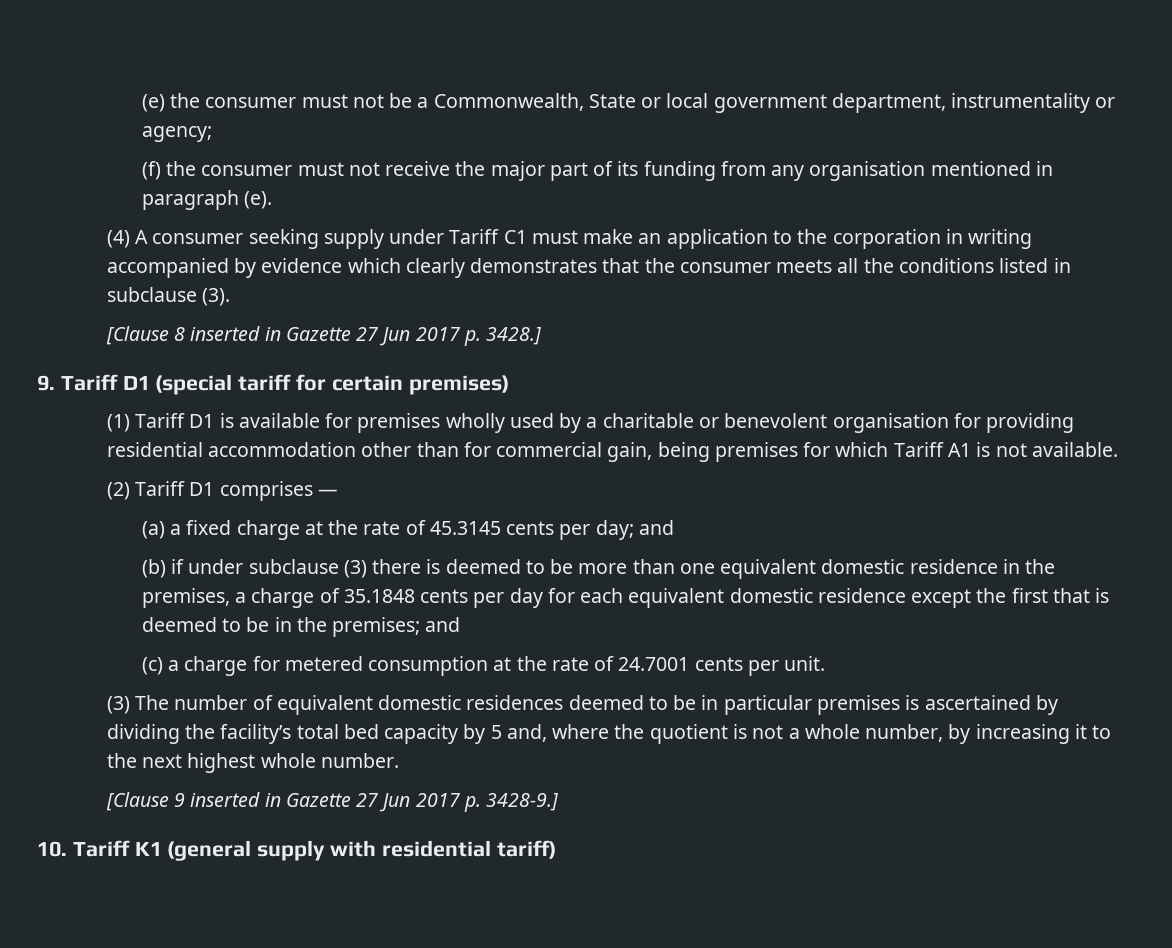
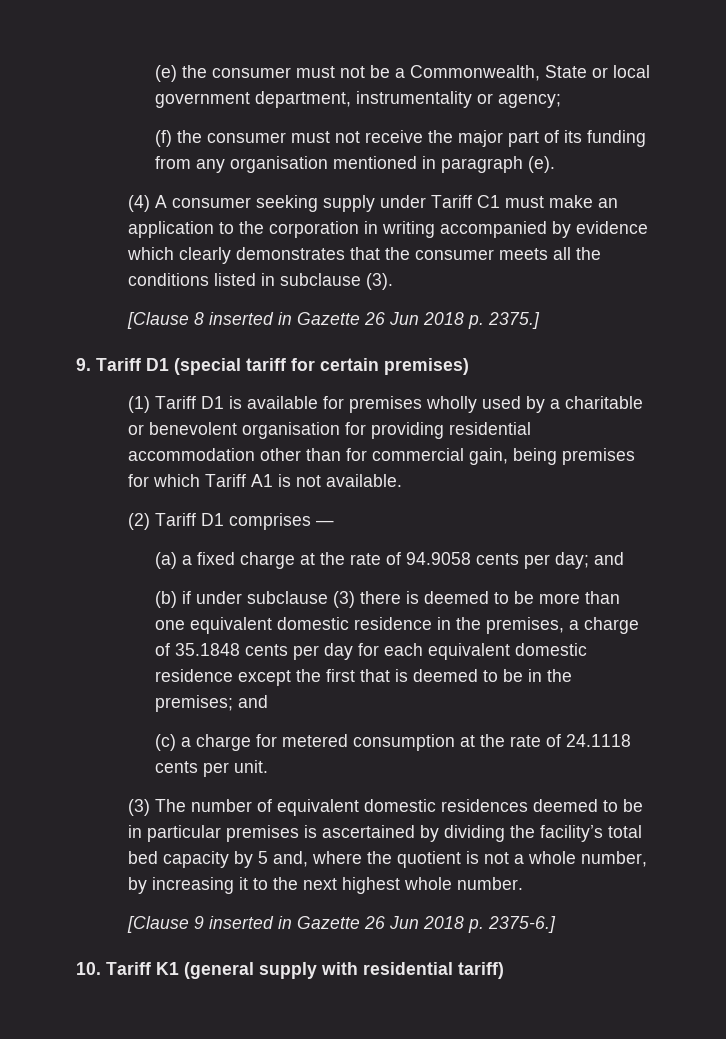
- [Clause 8 inserted in Gazette 27 Jun 2017 p. 3428.]
+ [Clause 8 inserted in Gazette 26 Jun 2018 p. 2375.]
- (a) a fixed charge at the rate of 45.3145 cents per day; and
+ (a) a fixed charge at the rate of 94.9058 cents per day; and
- (c) a charge for metered consumption at the rate of 24.7001 cents per unit.
+ (c) a charge for metered consumption at the rate of 24.1118 cents per unit.
- [Clause 9 inserted in Gazette 27 Jun 2017 p. 3428-9.]
+ [Clause 9 inserted in Gazette 26 Jun 2018 p. 2375-6.]

